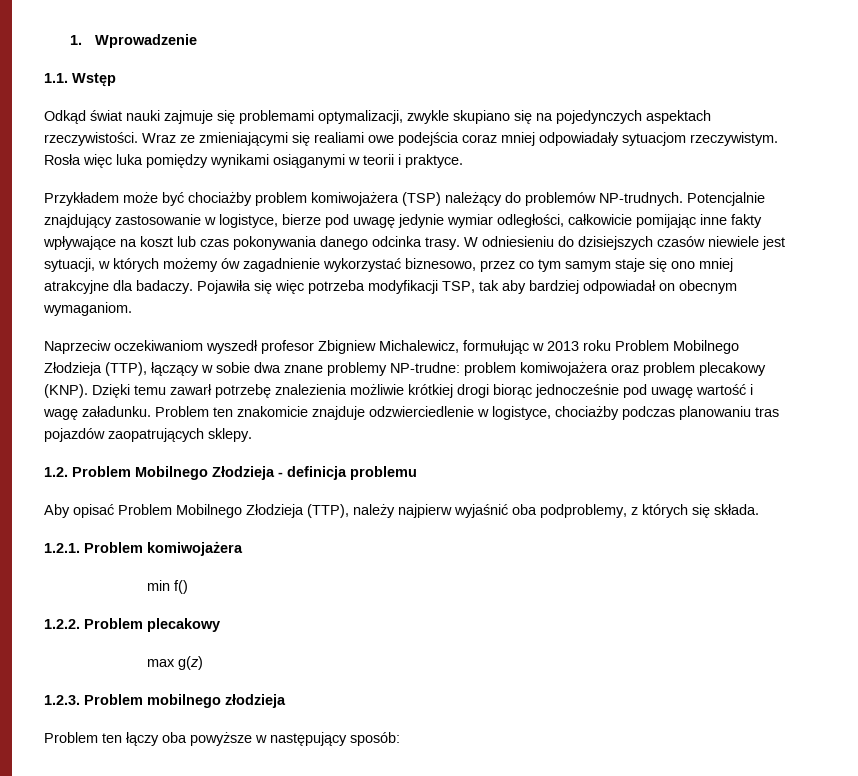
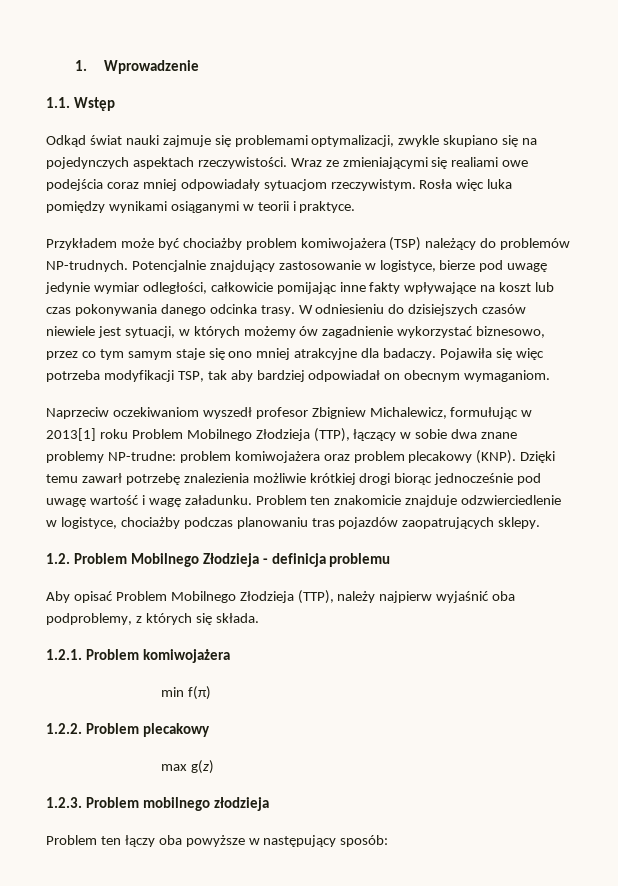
- Naprzeciw oczekiwaniom wyszedł profesor Zbigniew Michalewicz, formułując w 2013 roku Problem Mobilnego Złodzieja (TTP), łączący w sobie dwa znane problemy NP-trudne: problem komiwojażera oraz problem plecakowy (KNP).
+ Naprzeciw oczekiwaniom wyszedł profesor Zbigniew Michalewicz, formułując w 2013[1] roku Problem Mobilnego Złodzieja (TTP), łączący w sobie dwa znane problemy NP-trudne: problem komiwojażera oraz problem plecakowy (KNP).
- min f()
+ min f(π)

